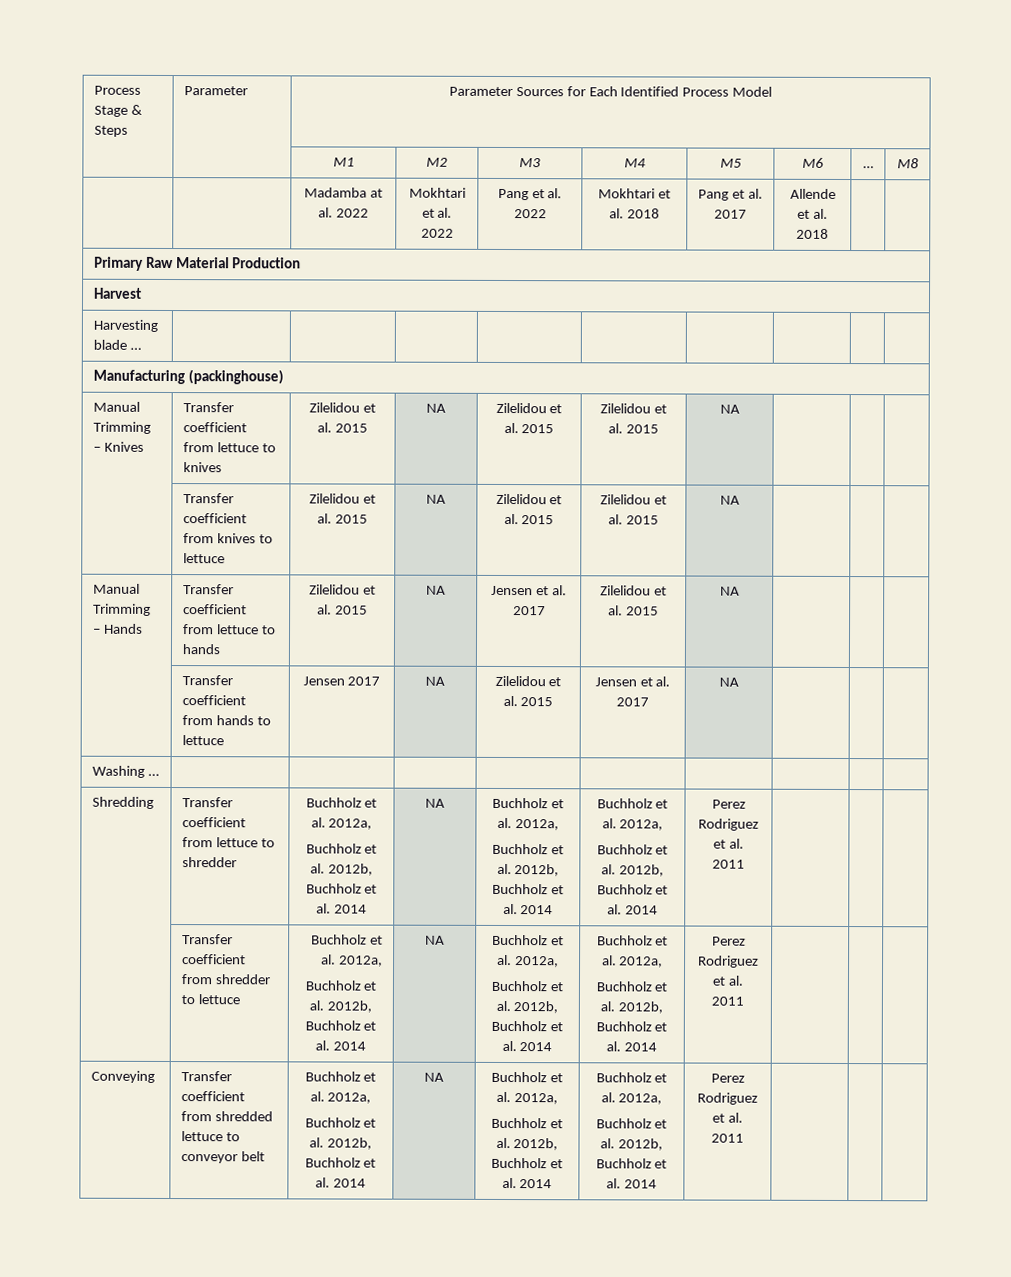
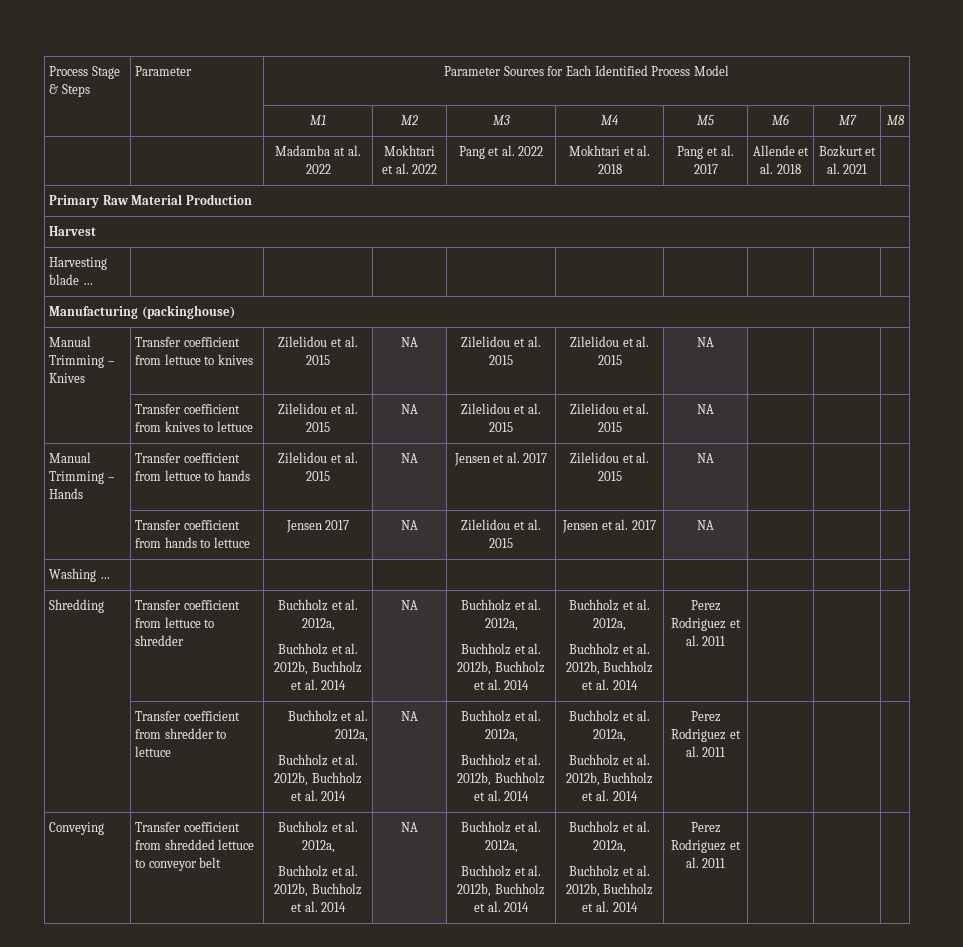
- | | M1 | M2 | M3 | M4 | M5 | M6 | … | M8
+ | | M1 | M2 | M3 | M4 | M5 | M6 | M7 | M8
- | | Madamba at al. 2022 | Mokhtari et al. 2022 | Pang et al. 2022 | Mokhtari et al. 2018 | Pang et al. 2017 | Allende et al. 2018 | |
+ | | Madamba at al. 2022 | Mokhtari et al. 2022 | Pang et al. 2022 | Mokhtari et al. 2018 | Pang et al. 2017 | Allende et al. 2018 | Bozkurt et al. 2021 |

